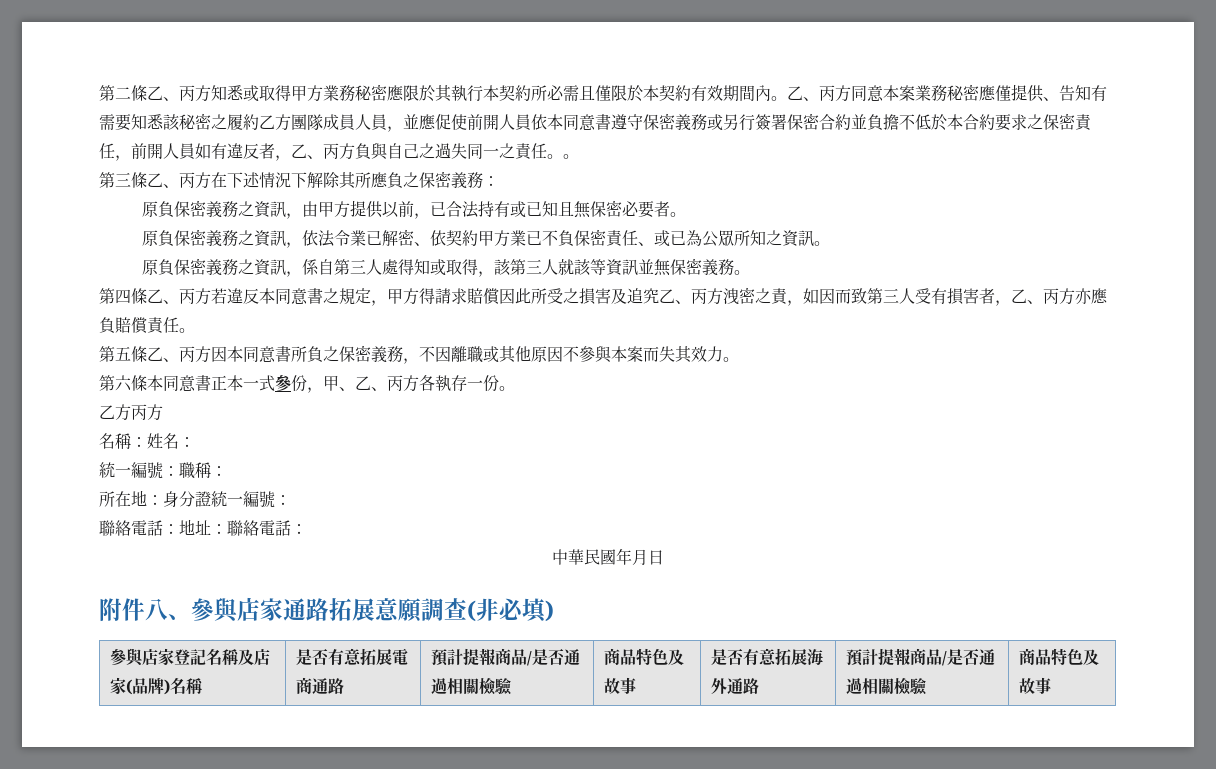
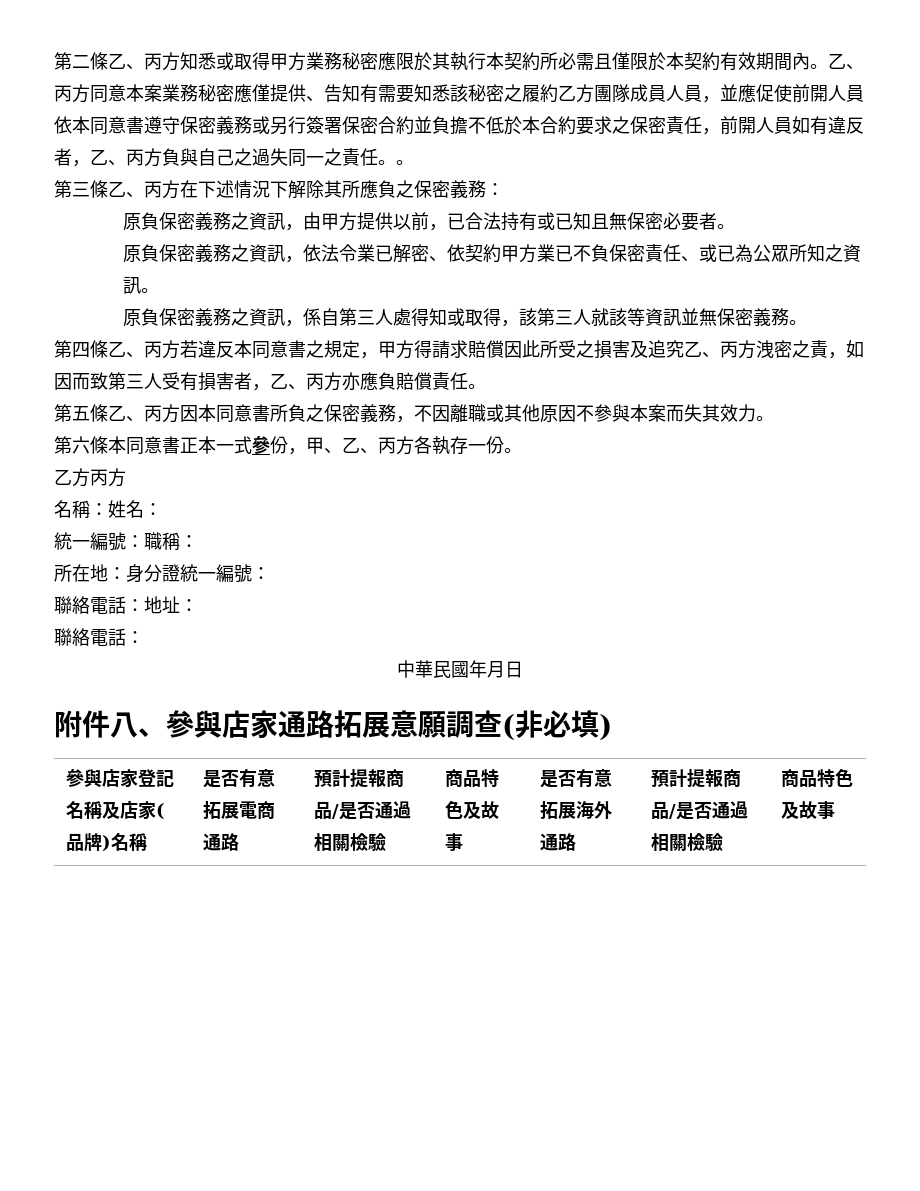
- 聯絡電話：地址：聯絡電話：
+ 聯絡電話：地址：
+ 聯絡電話：

